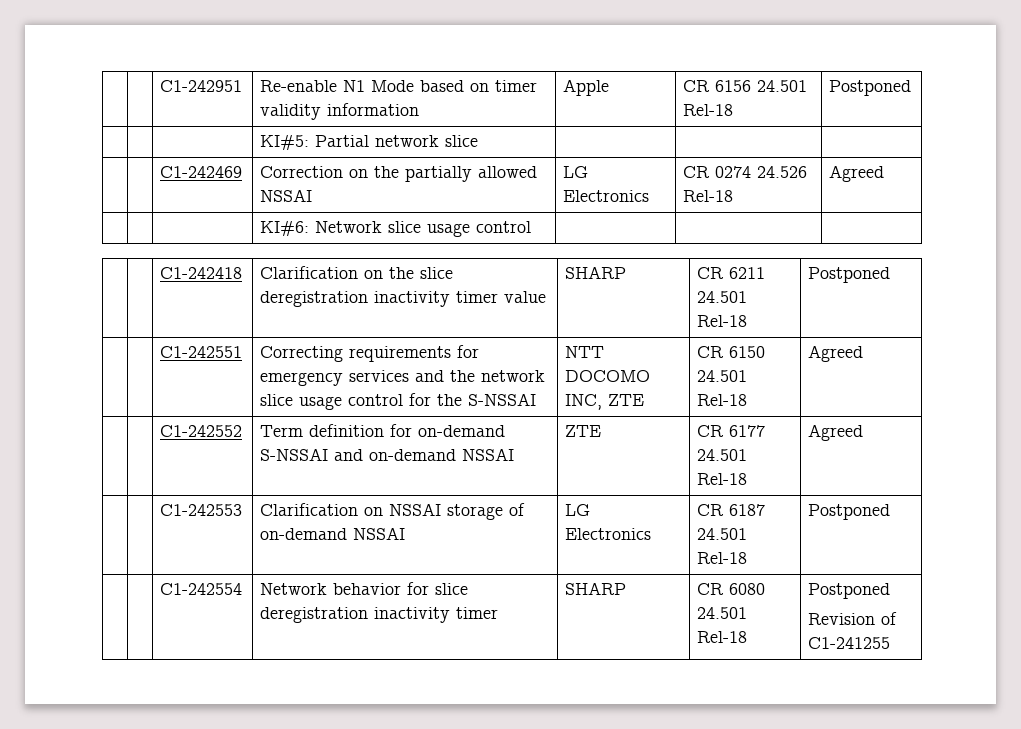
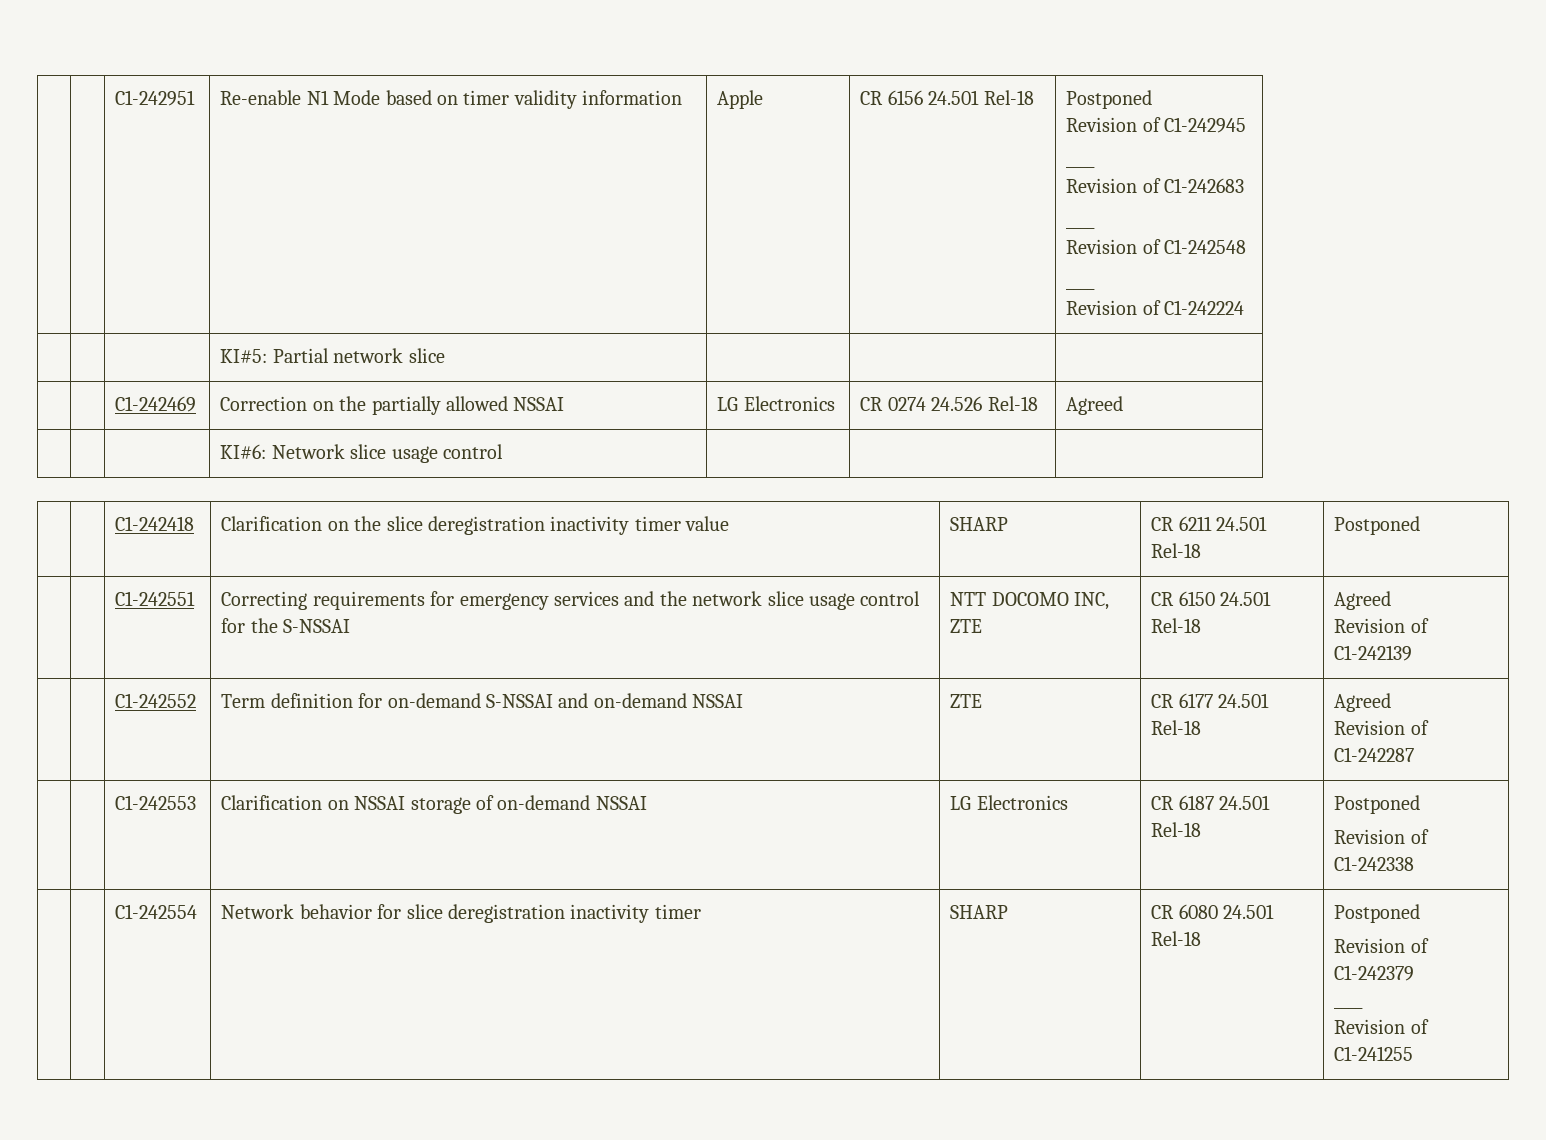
  | | C1-242951 | Re-enable N1 Mode based on timer validity information | Apple | CR 6156 24.501 Rel-18 | Postponed
+ Revision of C1-242945
+ ____
+ Revision of C1-242683
+ ____
+ Revision of C1-242548
+ ____
+ Revision of C1-242224
  | | C1-242551 | Correcting requirements for emergency services and the network slice usage control for the S-NSSAI | NTT DOCOMO INC, ZTE | CR 6150 24.501 Rel-18 | Agreed
+ Revision of C1-242139
  | | C1-242552 | Term definition for on-demand S-NSSAI and on-demand NSSAI | ZTE | CR 6177 24.501 Rel-18 | Agreed
+ Revision of C1-242287
  | | C1-242553 | Clarification on NSSAI storage of on-demand NSSAI | LG Electronics | CR 6187 24.501 Rel-18 | Postponed
+ Revision of C1-242338
  | | C1-242554 | Network behavior for slice deregistration inactivity timer | SHARP | CR 6080 24.501 Rel-18 | Postponed
+ Revision of C1-242379
+ ____

